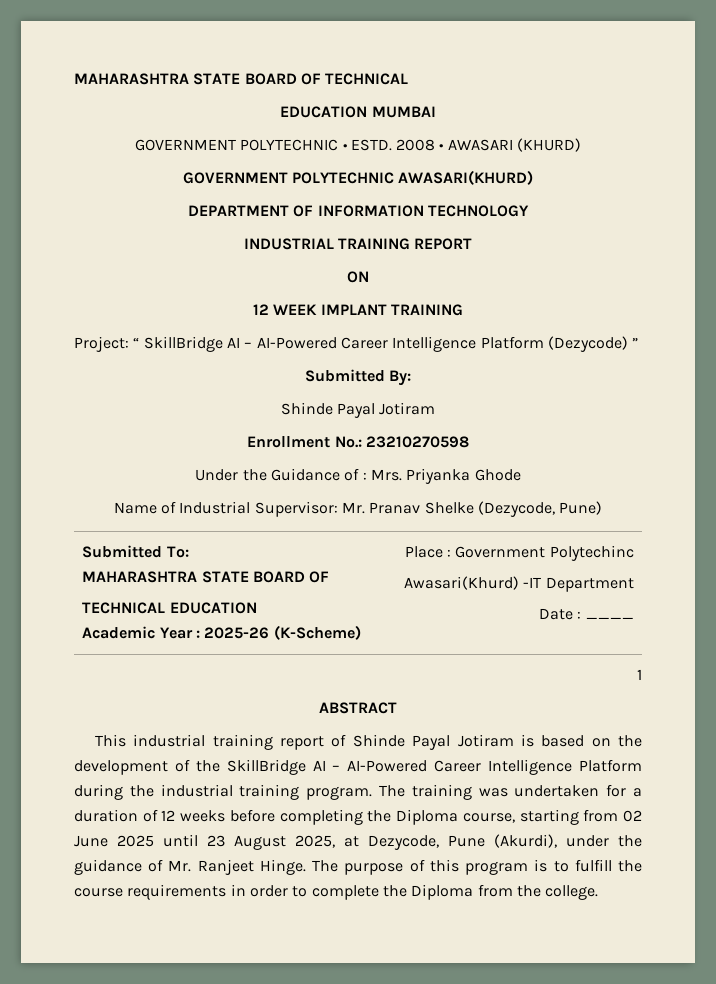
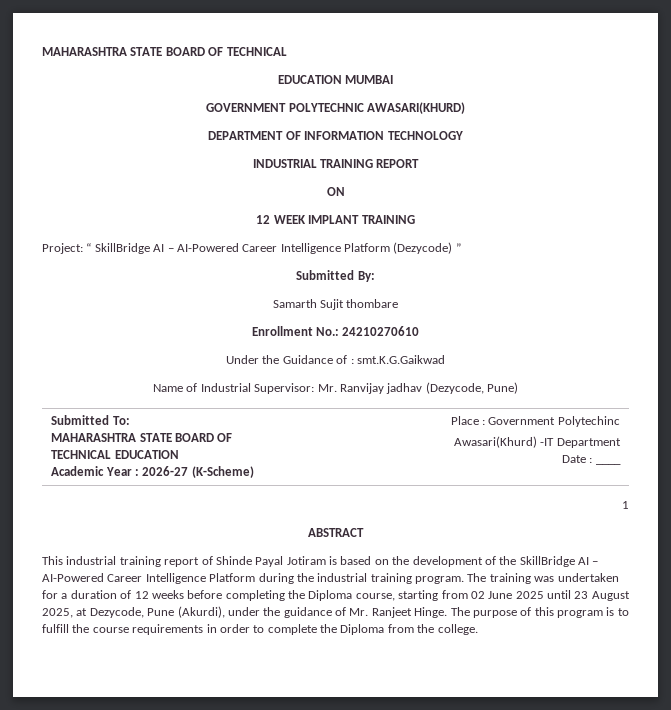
- GOVERNMENT POLYTECHNIC • ESTD. 2008 • AWASARI (KHURD)
  Submitted By:
- Shinde Payal Jotiram
+ Samarth Sujit thombare
- Enrollment No.: 23210270598
+ Enrollment No.: 24210270610
- Under the Guidance of : Mrs. Priyanka Ghode
+ Under the Guidance of : smt.K.G.Gaikwad
- Name of Industrial Supervisor: Mr. Pranav Shelke (Dezycode, Pune)
+ Name of Industrial Supervisor: Mr. Ranvijay jadhav (Dezycode, Pune)
  Submitted To:
  MAHARASHTRA STATE BOARD OF
  TECHNICAL EDUCATION
- Academic Year : 2025-26 (K-Scheme) | Place : Government Polytechinc
+ Academic Year : 2026-27 (K-Scheme) | Place : Government Polytechinc

